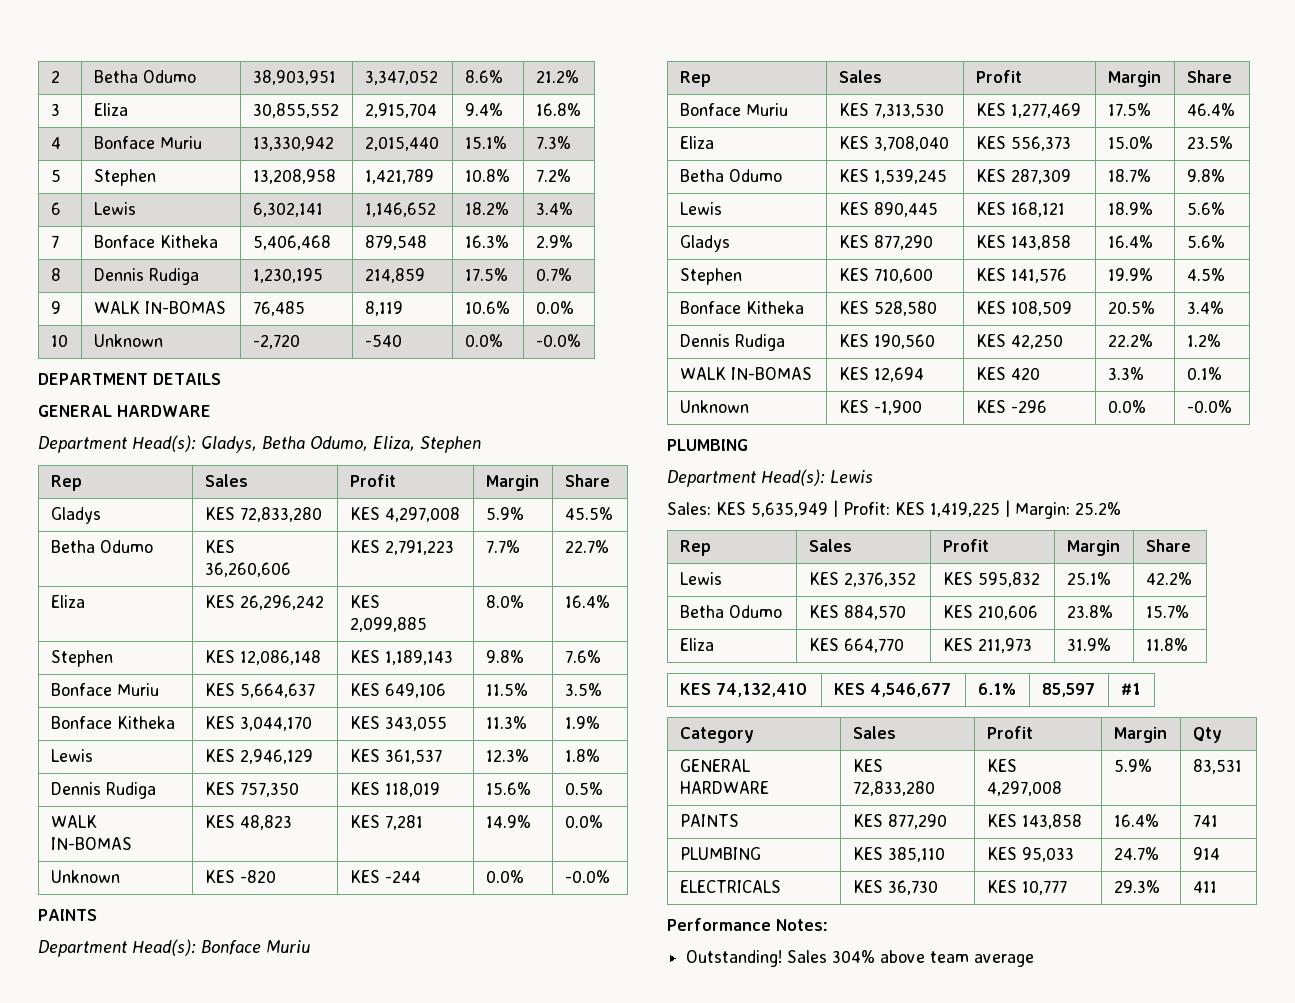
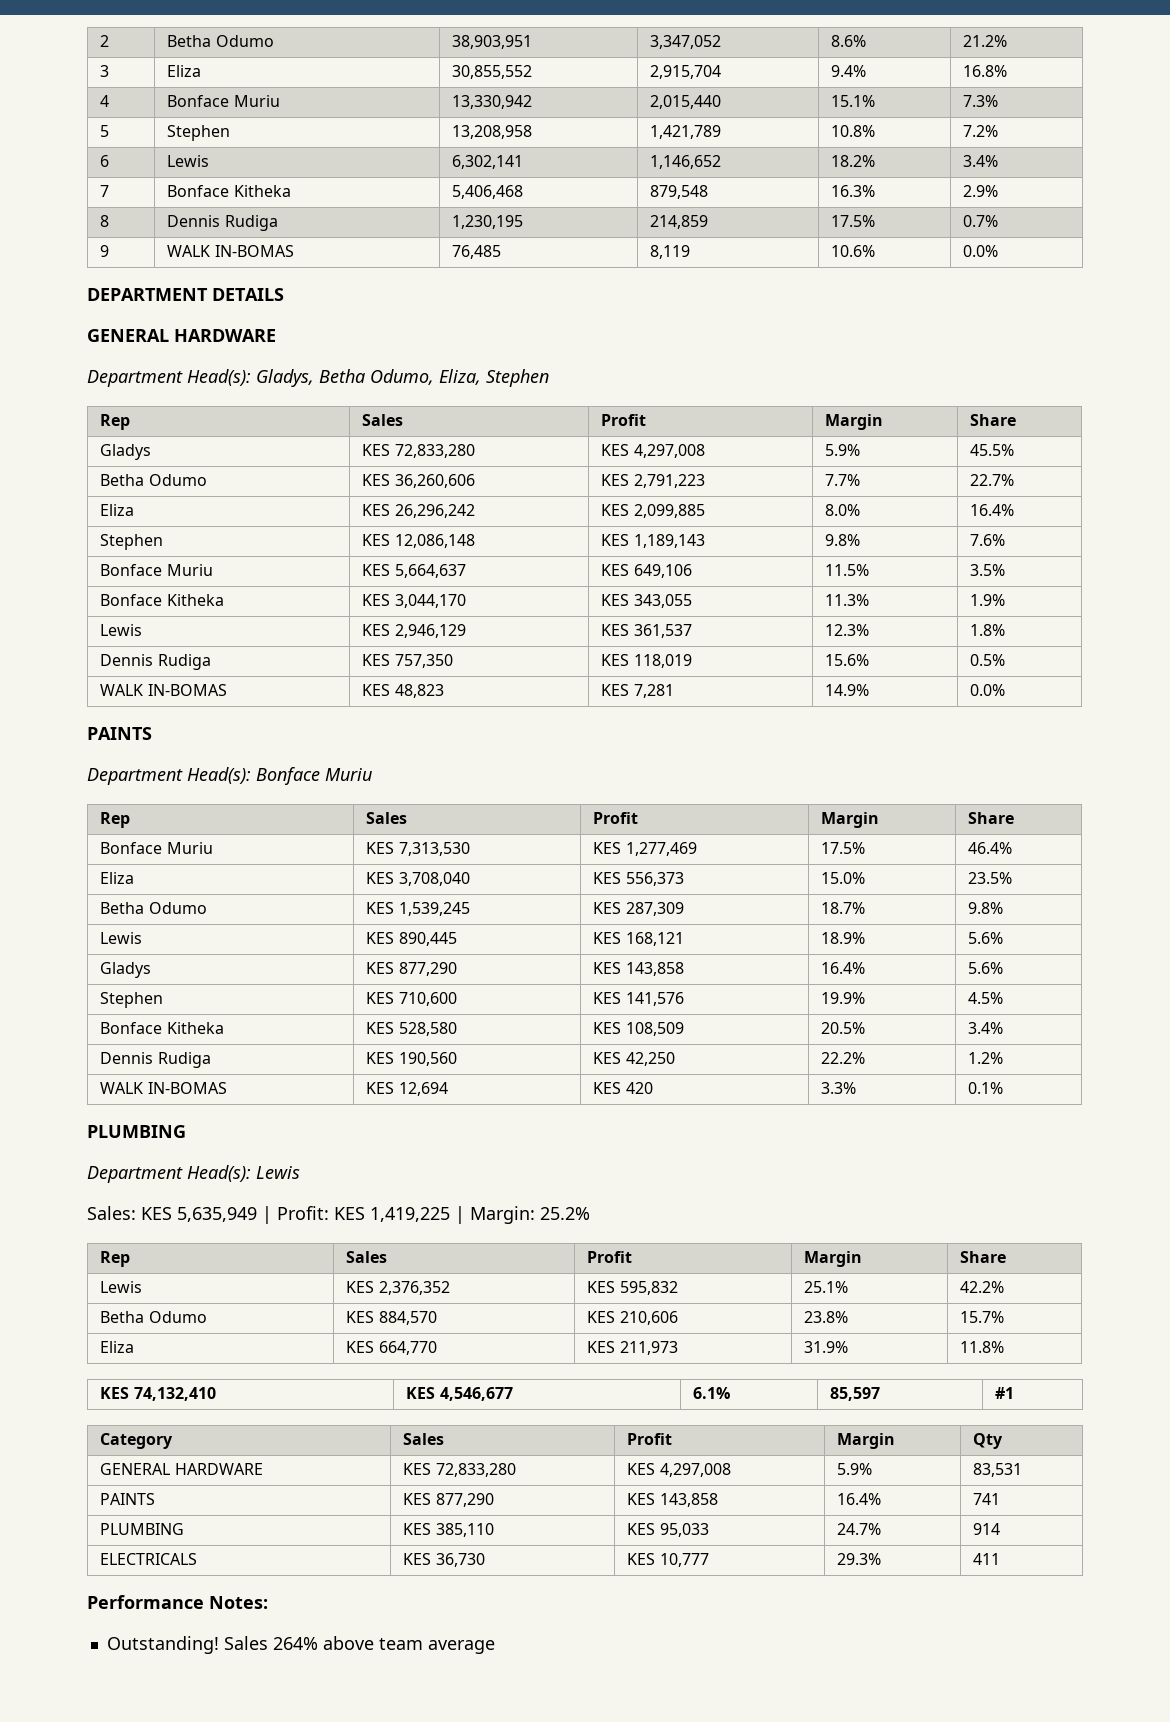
- 10 | Unknown | -2,720 | -540 | 0.0% | -0.0%
- Unknown | KES -820 | KES -244 | 0.0% | -0.0%
- Unknown | KES -1,900 | KES -296 | 0.0% | -0.0%
- Sales 304% above team average
+ Sales 264% above team average

